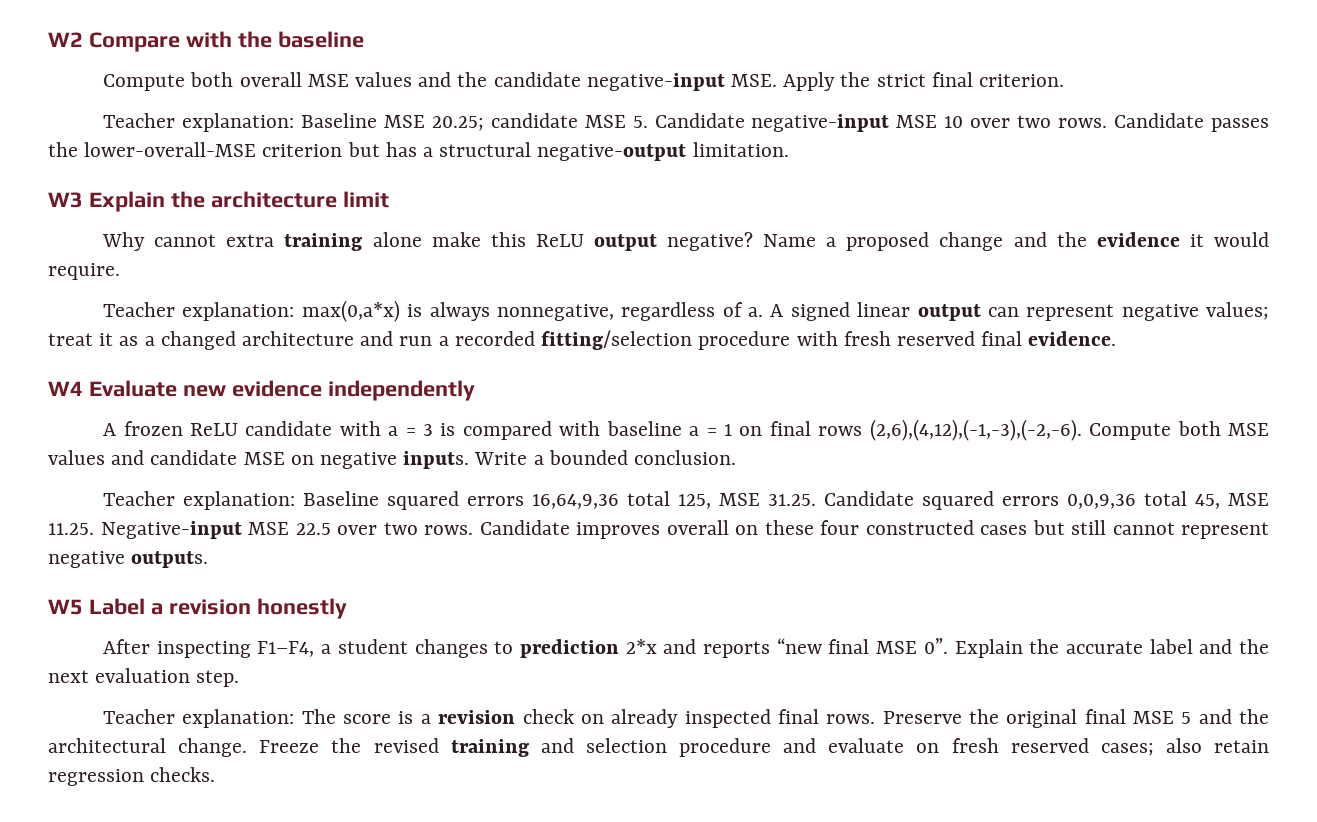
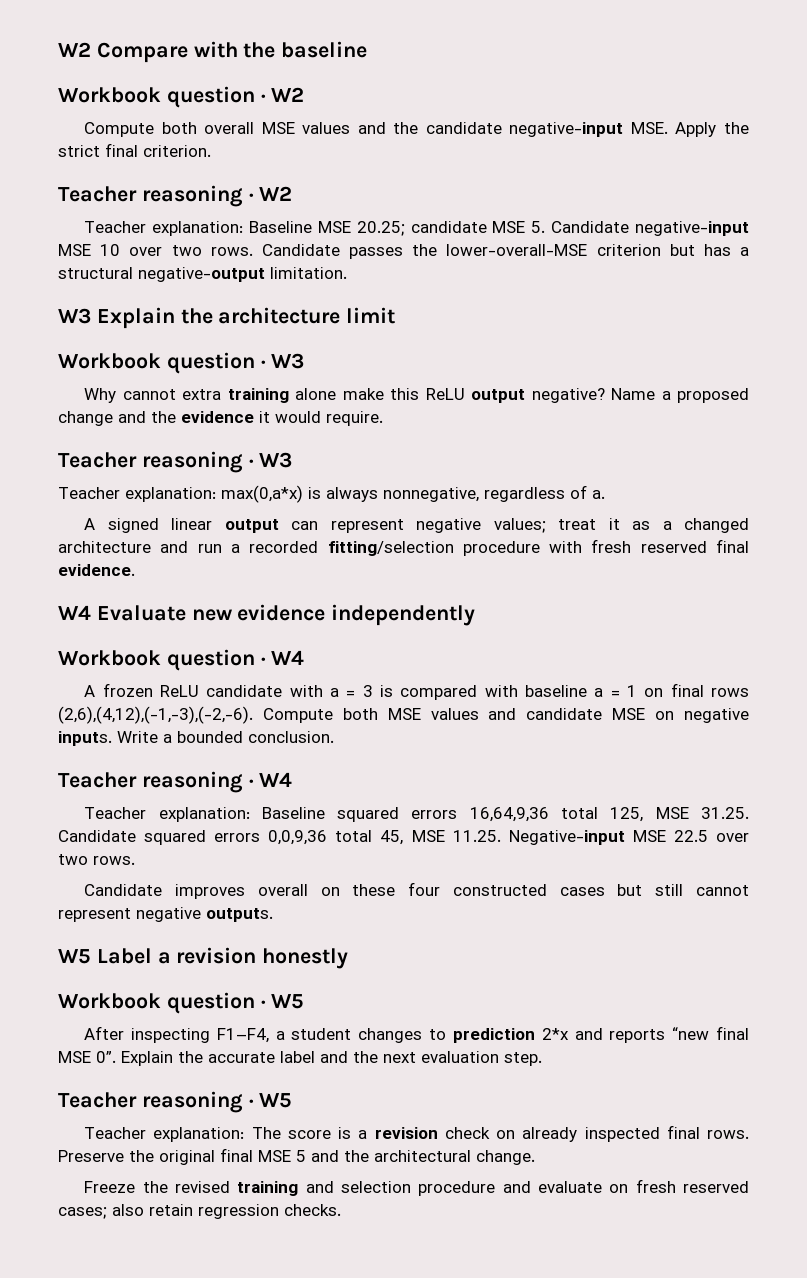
+ Workbook question · W2
+ Teacher reasoning · W2
+ Workbook question · W3
+ Teacher reasoning · W3
- Teacher explanation: max(0,a*x) is always nonnegative, regardless of a. A signed linear output can represent negative values; treat it as a changed architecture and run a recorded fitting/selection procedure with fresh reserved final evidence.
+ Teacher explanation: max(0,a*x) is always nonnegative, regardless of a.
+ A signed linear output can represent negative values; treat it as a changed architecture and run a recorded fitting/selection procedure with fresh reserved final evidence.
+ Workbook question · W4
+ Teacher reasoning · W4
- Teacher explanation: Baseline squared errors 16,64,9,36 total 125, MSE 31.25. Candidate squared errors 0,0,9,36 total 45, MSE 11.25. Negative-input MSE 22.5 over two rows. Candidate improves overall on these four constructed cases but still cannot represent negative outputs.
+ Teacher explanation: Baseline squared errors 16,64,9,36 total 125, MSE 31.25. Candidate squared errors 0,0,9,36 total 45, MSE 11.25. Negative-input MSE 22.5 over two rows.
+ Candidate improves overall on these four constructed cases but still cannot represent negative outputs.
+ Workbook question · W5
+ Teacher reasoning · W5
- Preserve the original final MSE 5 and the architectural change. Freeze the revised training and selection procedure and evaluate on fresh reserved cases; also retain regression checks.
+ Preserve the original final MSE 5 and the architectural change.
+ Freeze the revised training and selection procedure and evaluate on fresh reserved cases; also retain regression checks.

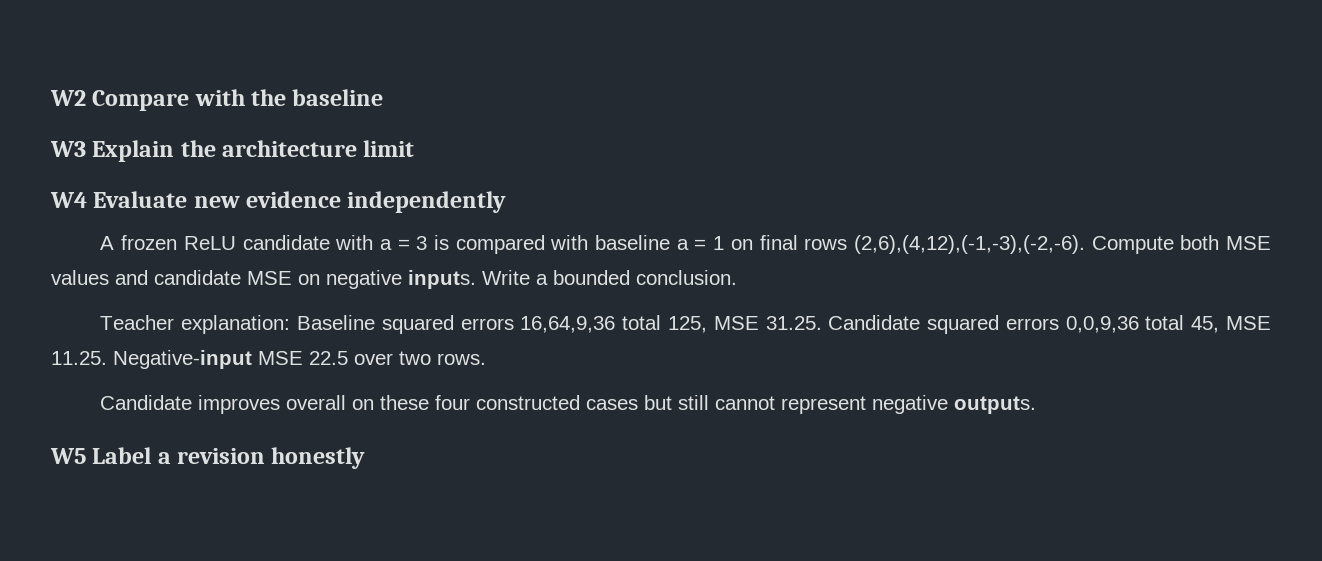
- Workbook question · W2
- Compute both overall MSE values and the candidate negative-input MSE. Apply the strict final criterion.
- Teacher reasoning · W2
- Teacher explanation: Baseline MSE 20.25; candidate MSE 5. Candidate negative-input MSE 10 over two rows. Candidate passes the lower-overall-MSE criterion but has a structural negative-output limitation.
- Workbook question · W3
- Why cannot extra training alone make this ReLU output negative? Name a proposed change and the evidence it would require.
- Teacher reasoning · W3
- Teacher explanation: max(0,a*x) is always nonnegative, regardless of a.
- A signed linear output can represent negative values; treat it as a changed architecture and run a recorded fitting/selection procedure with fresh reserved final evidence.
- Workbook question · W4
- Teacher reasoning · W4
- Workbook question · W5
- After inspecting F1–F4, a student changes to prediction 2*x and reports “new final MSE 0”. Explain the accurate label and the next evaluation step.
- Teacher reasoning · W5
- Teacher explanation: The score is a revision check on already inspected final rows. Preserve the original final MSE 5 and the architectural change.
- Freeze the revised training and selection procedure and evaluate on fresh reserved cases; also retain regression checks.

